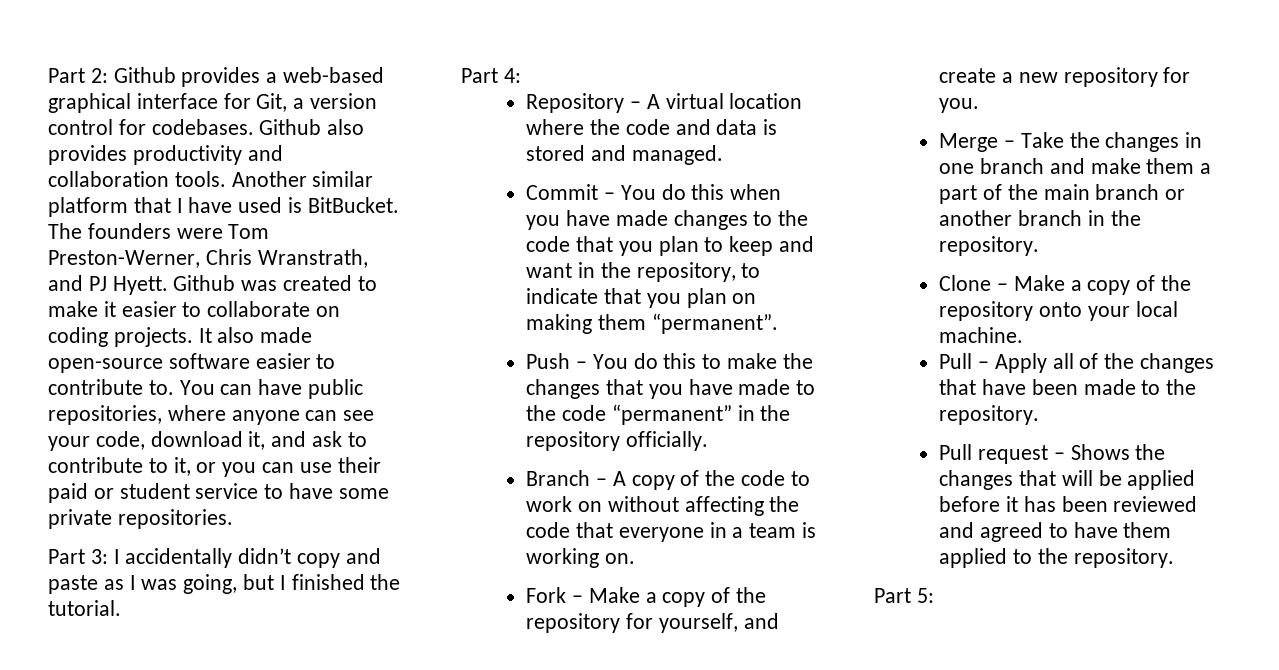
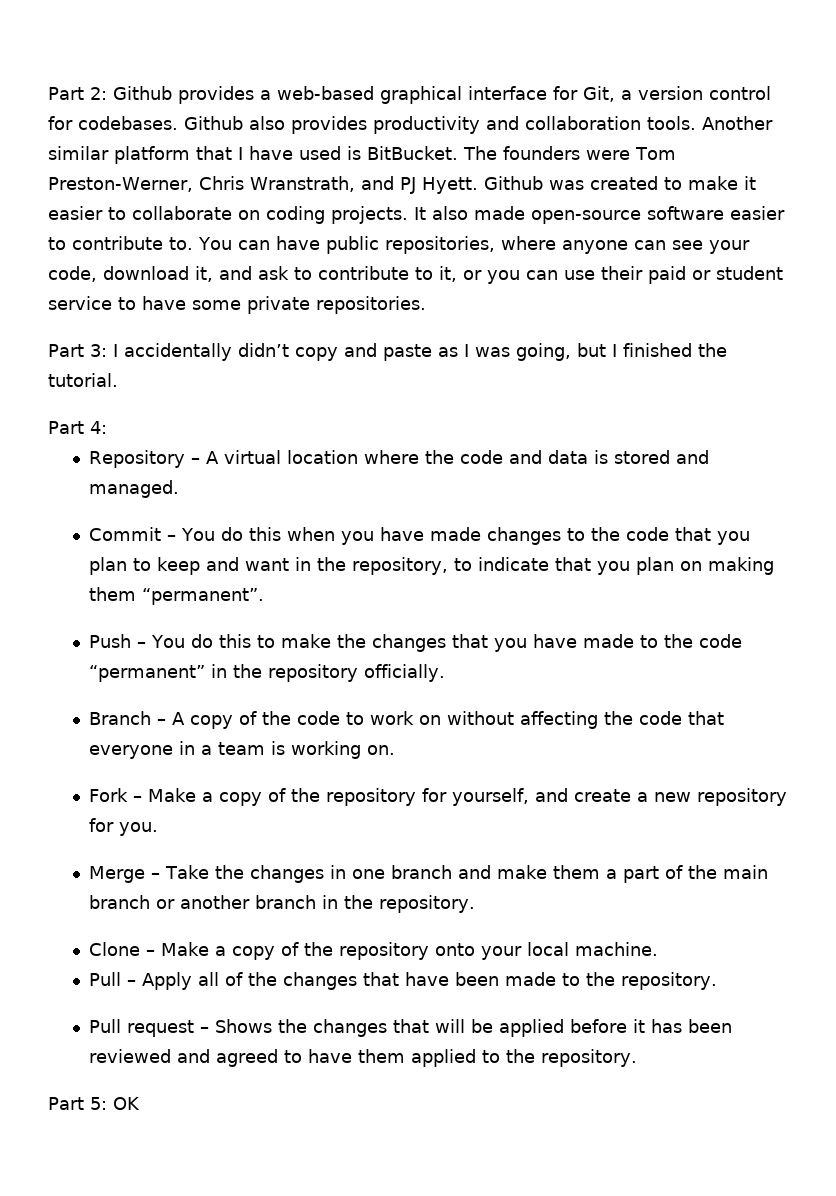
- Part 5:
+ Part 5: OK

